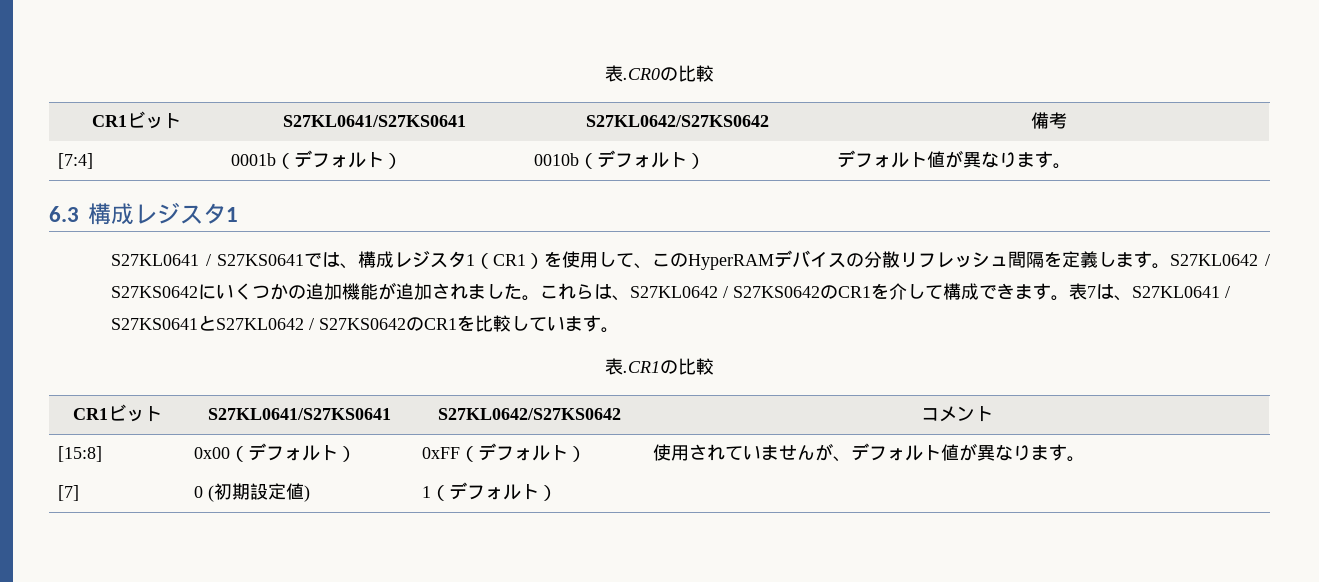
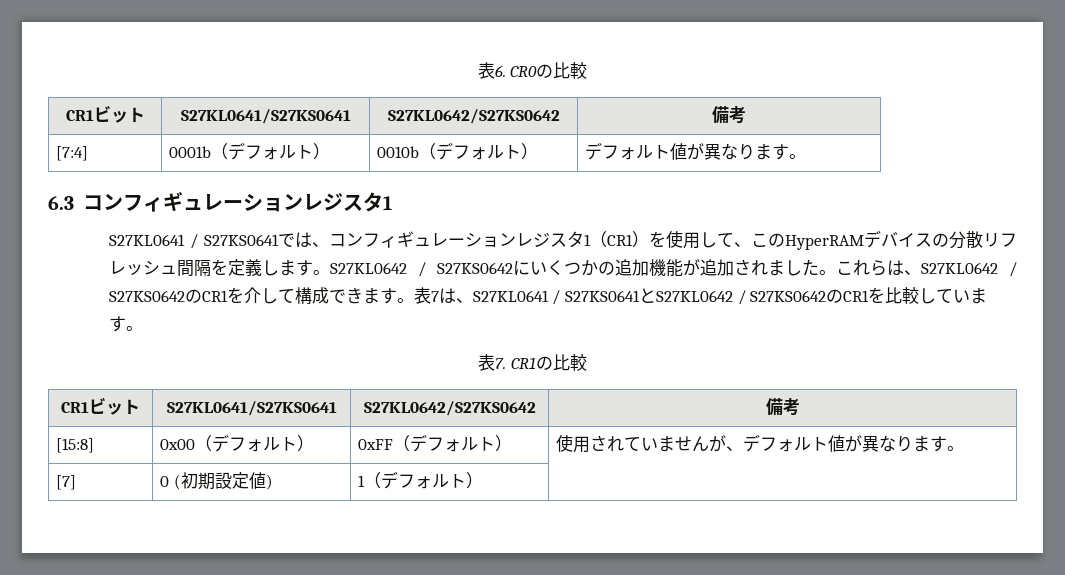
- 表.CR0の比較
+ 表6. CR0の比較
- 6.3構成レジスタ1
+ 6.3コンフィギュレーションレジスタ1
- S27KL0641 / S27KS0641では、構成レジスタ1（CR1）を使用して、このHyperRAMデバイスの分散リフレッシュ間隔を定義します。
+ S27KL0641 / S27KS0641では、コンフィギュレーションレジスタ1（CR1）を使用して、このHyperRAMデバイスの分散リフレッシュ間隔を定義します。
- 表.CR1の比較
- CR1ビット | S27KL0641/S27KS0641 | S27KL0642/S27KS0642 | コメント
+ 表7. CR1の比較
+ CR1ビット | S27KL0641/S27KS0641 | S27KL0642/S27KS0642 | 備考

